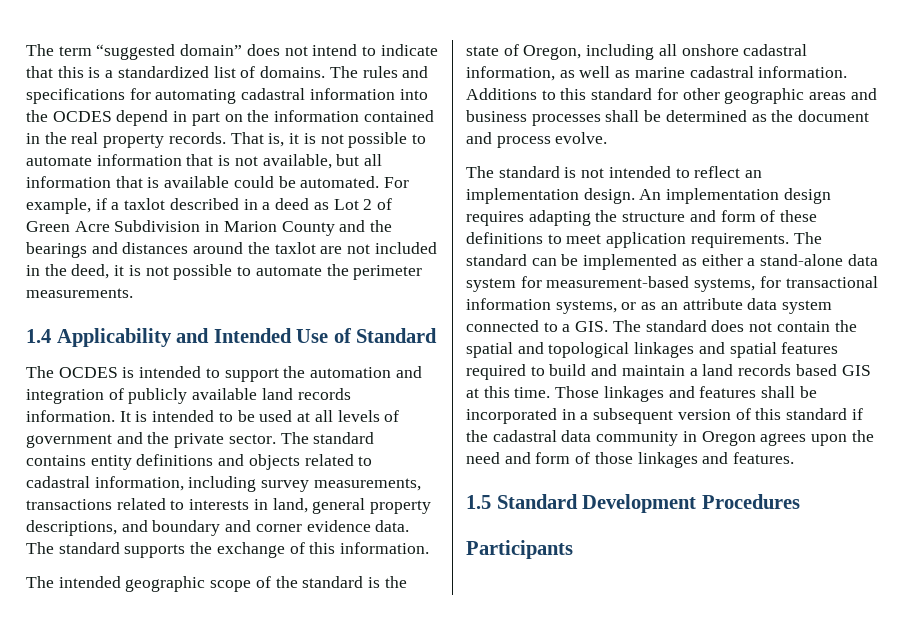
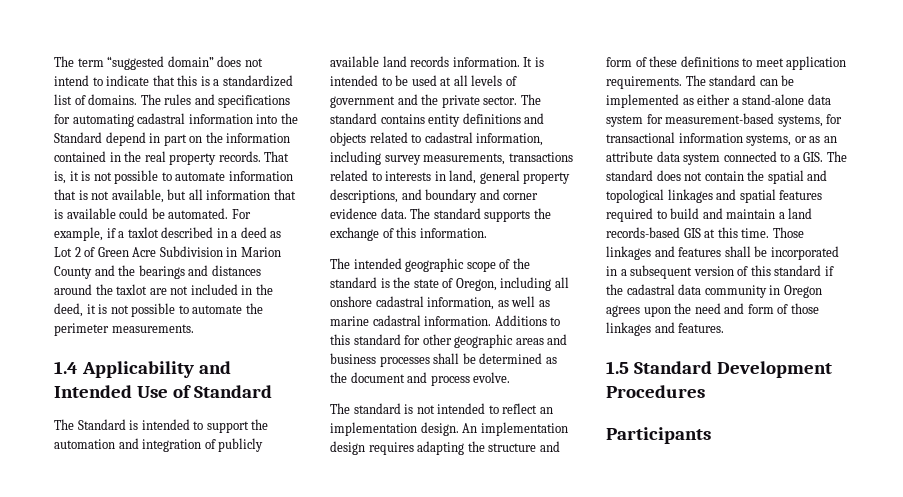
- The rules and specifications for automating cadastral information into the OCDES depend in part on the information contained in the real property records.
+ The rules and specifications for automating cadastral information into the Standard depend in part on the information contained in the real property records.
- The OCDES is intended to support the automation and integration of publicly available land records information.
+ The Standard is intended to support the automation and integration of publicly available land records information.
- The standard can be implemented as either a stand-alone data system for measurement-based systems, for transactional information systems, or as an attribute data system connected to a GIS. The standard does not contain the spatial and topological linkages and spatial features required to build and maintain a land records based GIS at this time.
+ The standard can be implemented as either a stand-alone data system for measurement-based systems, for transactional information systems, or as an attribute data system connected to a GIS. The standard does not contain the spatial and topological linkages and spatial features required to build and maintain a land records-based GIS at this time.

